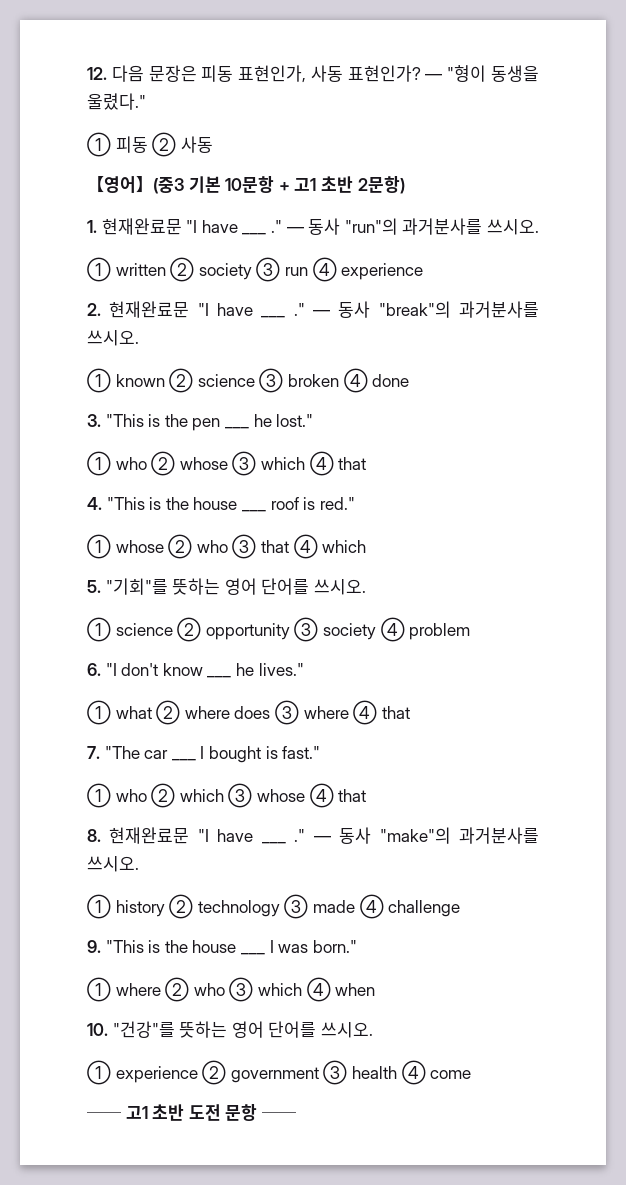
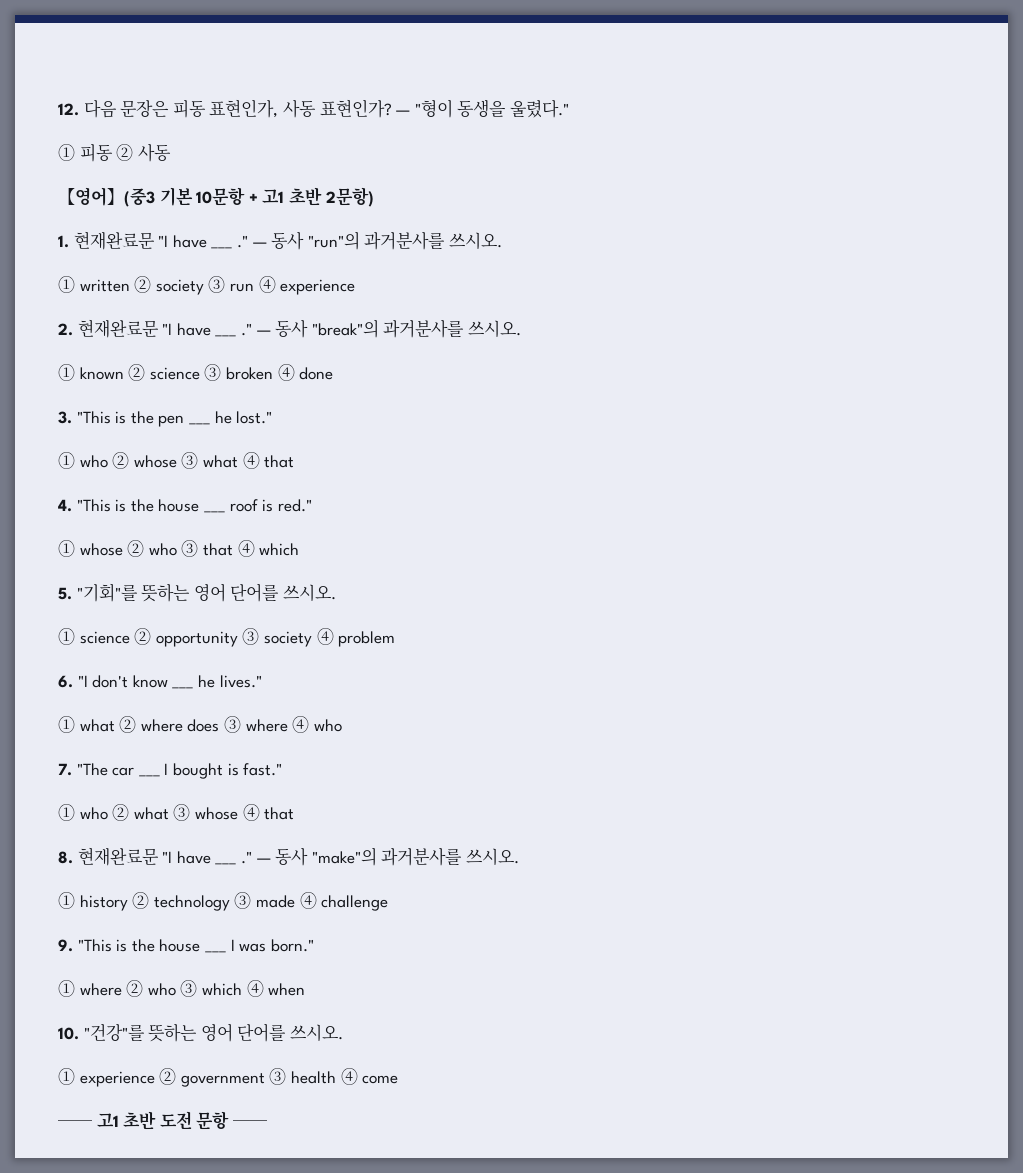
- ① who ② whose ③ which ④ that
+ ① who ② whose ③ what ④ that
- ① what ② where does ③ where ④ that
+ ① what ② where does ③ where ④ who
- ① who ② which ③ whose ④ that
+ ① who ② what ③ whose ④ that

